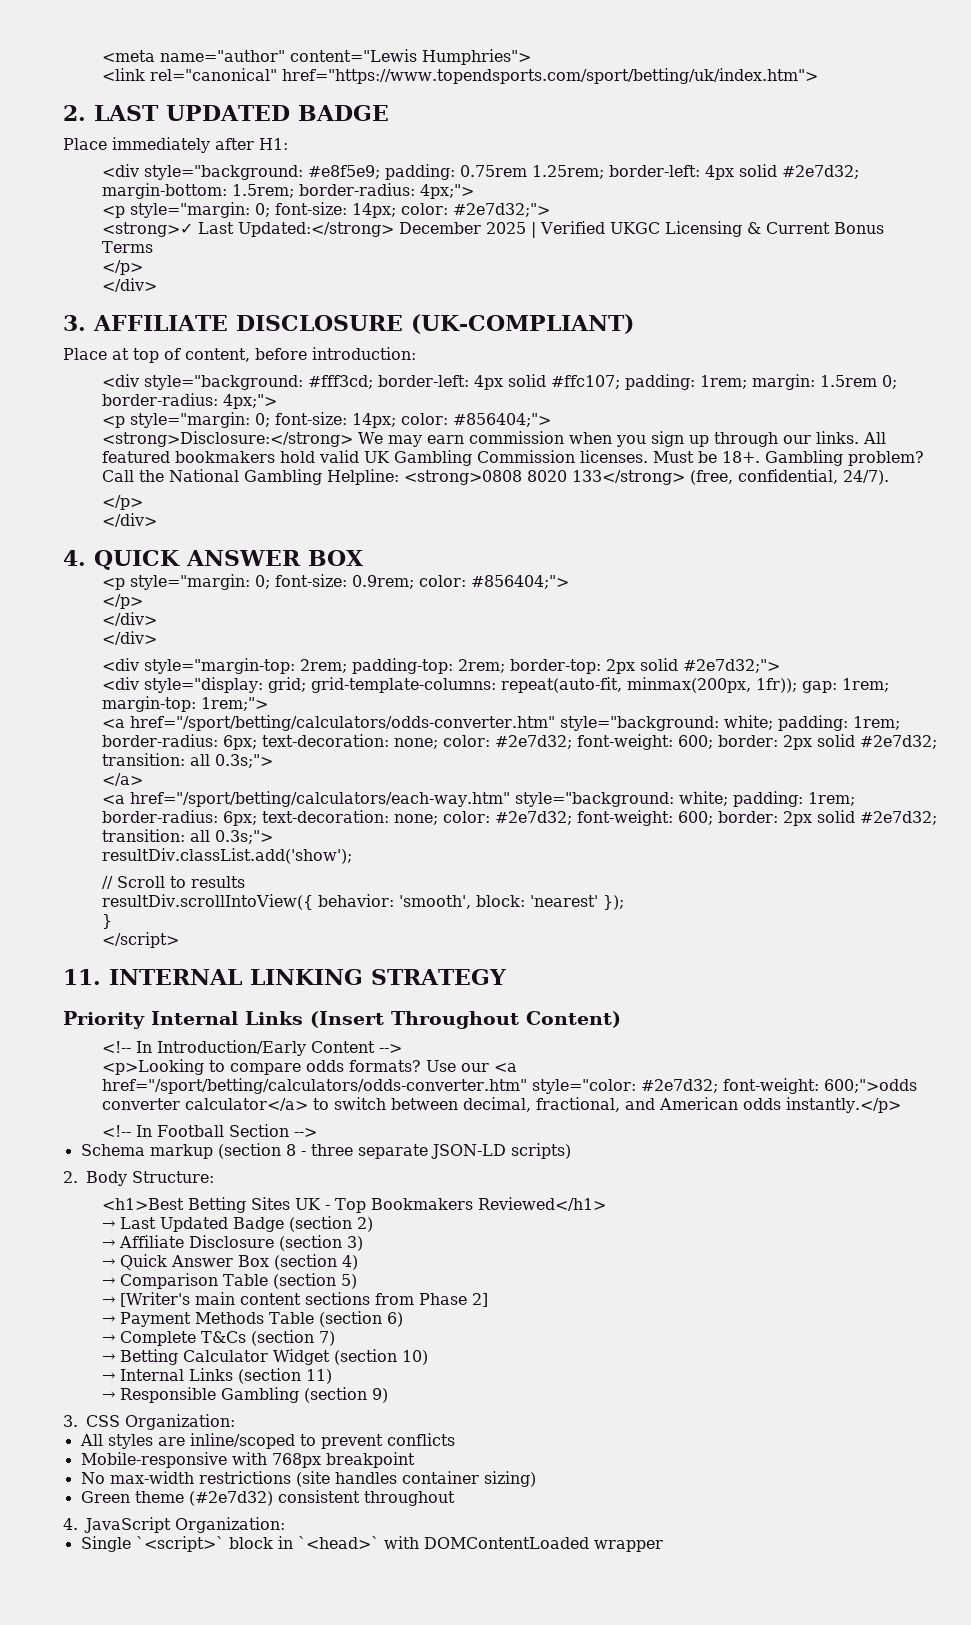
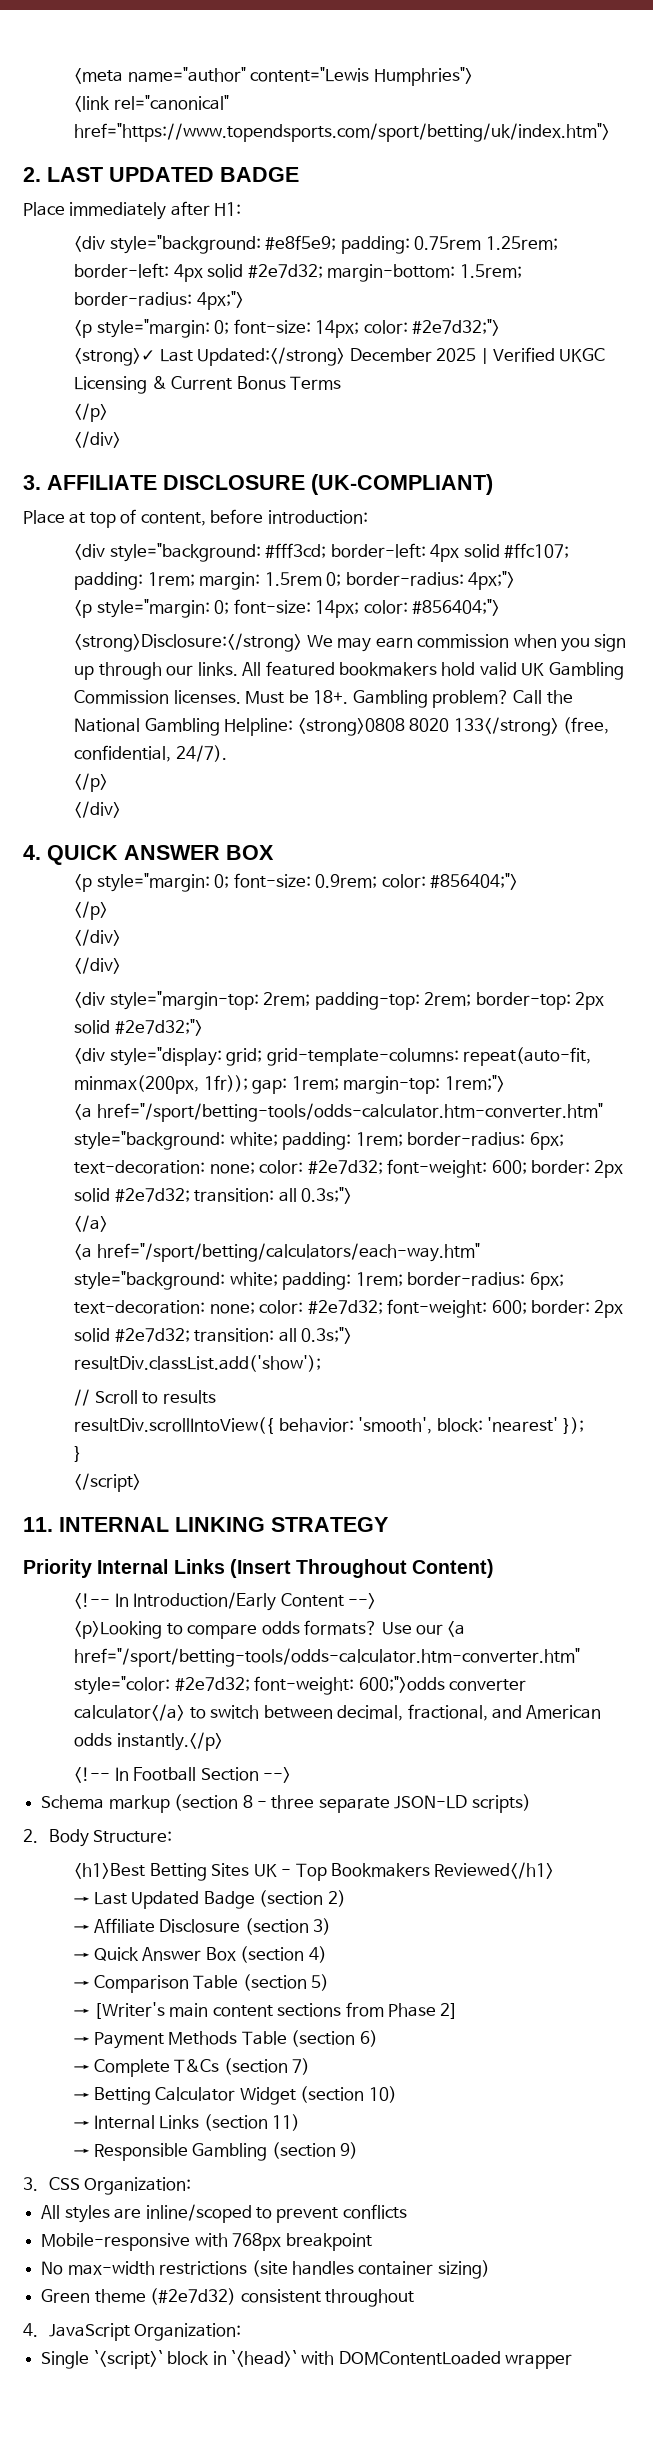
- <a href="/sport/betting/calculators/odds-converter.htm" style="background: white; padding: 1rem; border-radius: 6px; text-decoration: none; color: #2e7d32; font-weight: 600; border: 2px solid #2e7d32; transition: all 0.3s;">
+ <a href="/sport/betting-tools/odds-calculator.htm-converter.htm" style="background: white; padding: 1rem; border-radius: 6px; text-decoration: none; color: #2e7d32; font-weight: 600; border: 2px solid #2e7d32; transition: all 0.3s;">
- Use our <a href="/sport/betting/calculators/odds-converter.htm" style="color: #2e7d32; font-weight: 600;">odds converter calculator</a> to switch between decimal, fractional, and American odds instantly.</p>
+ Use our <a href="/sport/betting-tools/odds-calculator.htm-converter.htm" style="color: #2e7d32; font-weight: 600;">odds converter calculator</a> to switch between decimal, fractional, and American odds instantly.</p>

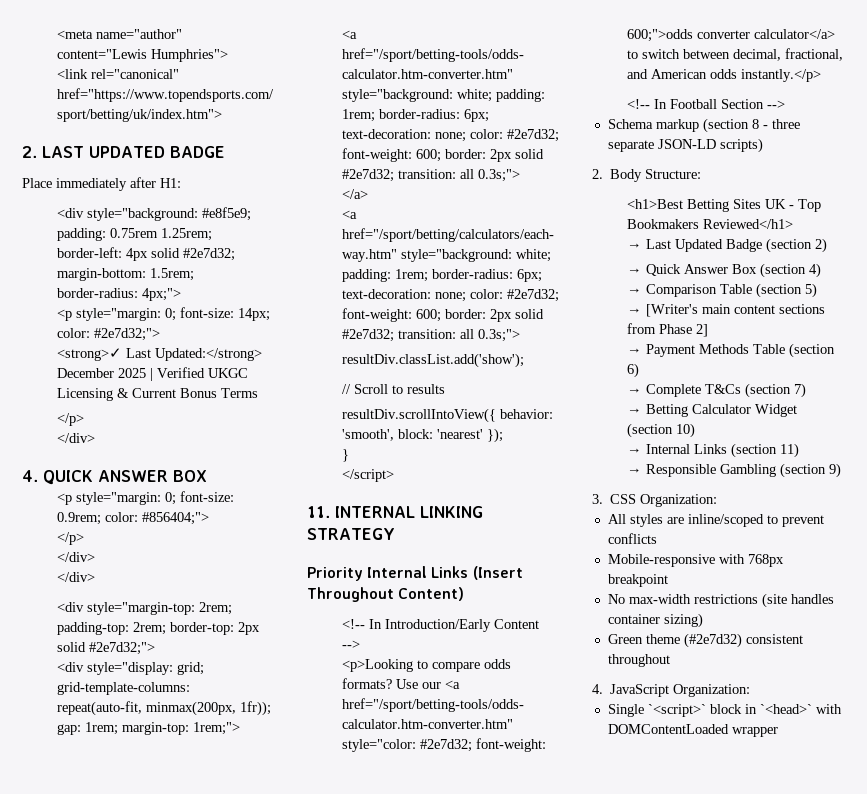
- 3. AFFILIATE DISCLOSURE (UK-COMPLIANT)
- Place at top of content, before introduction:
- <div style="background: #fff3cd; border-left: 4px solid #ffc107; padding: 1rem; margin: 1.5rem 0; border-radius: 4px;">
- <p style="margin: 0; font-size: 14px; color: #856404;">
- <strong>Disclosure:</strong> We may earn commission when you sign up through our links. All featured bookmakers hold valid UK Gambling Commission licenses. Must be 18+. Gambling problem? Call the National Gambling Helpline: <strong>0808 8020 133</strong> (free, confidential, 24/7).
- </p>
- </div>
- → Affiliate Disclosure (section 3)

